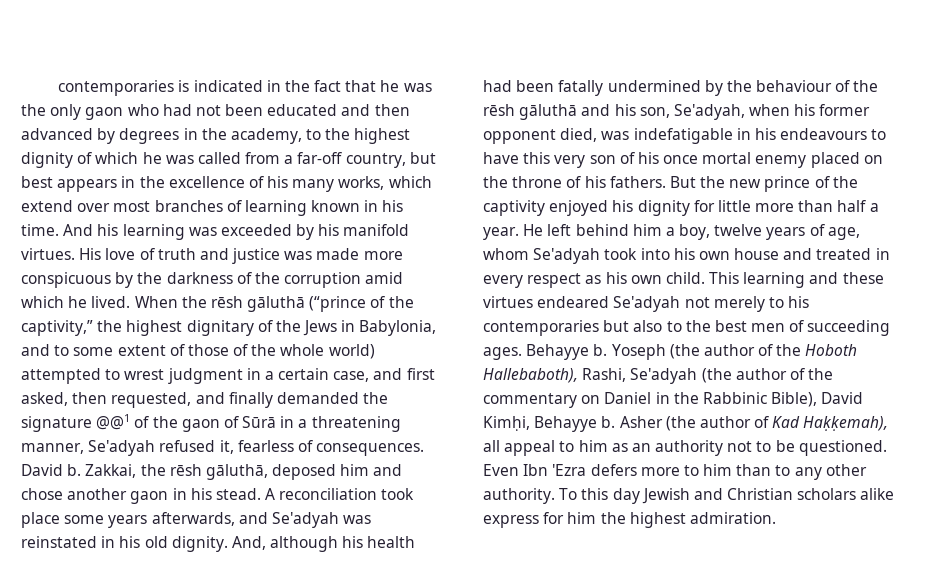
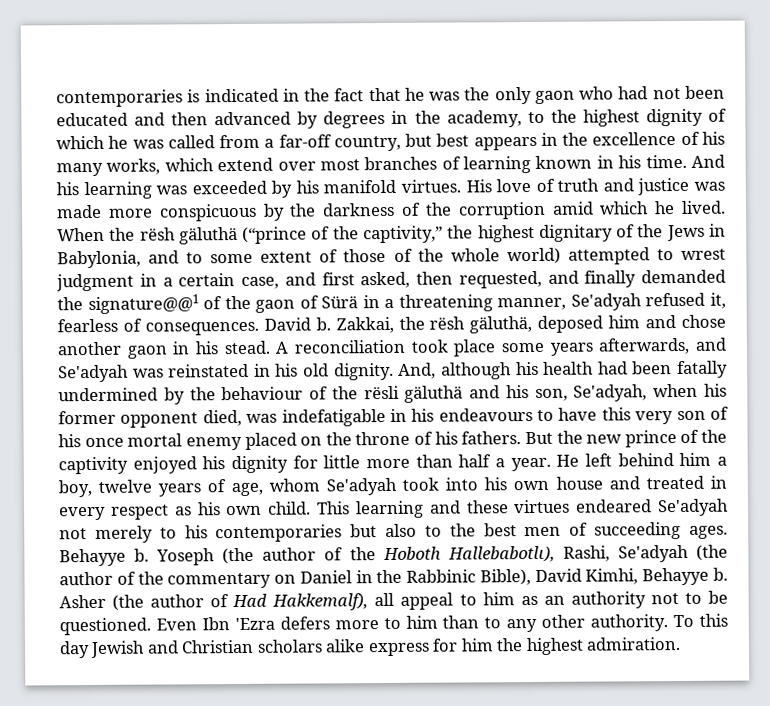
- When the rēsh gāluthā (“prince of the captivity,” the highest dignitary of the Jews in Babylonia, and to some extent of those of the whole world) attempted to wrest judgment in a certain case, and first asked, then requested, and finally demanded the signature @@1 of the gaon of Sūrā in a threatening manner, Se'adyah refused it, fearless of consequences.
+ When the rësh gäluthä (“prince of the captivity,” the highest dignitary of the Jews in Babylonia, and to some extent of those of the whole world) attempted to wrest judgment in a certain case, and first asked, then requested, and finally demanded the signature@@1 of the gaon of Sürä in a threatening manner, Se'adyah refused it, fearless of consequences.
- Zakkai, the rēsh gāluthā, deposed him and chose another gaon in his stead.
+ Zakkai, the rësh gäluthä, deposed him and chose another gaon in his stead.
- And, although his health had been fatally undermined by the behaviour of the rēsh gāluthā and his son, Se'adyah, when his former opponent died, was indefatigable in his endeavours to have this very son of his once mortal enemy placed on the throne of his fathers.
+ And, although his health had been fatally undermined by the behaviour of the rësli gäluthä and his son, Se'adyah, when his former opponent died, was indefatigable in his endeavours to have this very son of his once mortal enemy placed on the throne of his fathers.
- Yoseph (the author of the Hoboth Hallebaboth), Rashi, Se'adyah (the author of the commentary on Daniel in the Rabbinic Bible), David Kimḥi, Behayye b.
+ Yoseph (the author of the Hoboth Hallebabotlι), Rashi, Se'adyah (the author of the commentary on Daniel in the Rabbinic Bible), David Kimhi, Behayye b.
- Asher (the author of Kad Haḳḳemah), all appeal to him as an authority not to be questioned.
+ Asher (the author of Had Hakkemalf), all appeal to him as an authority not to be questioned.

